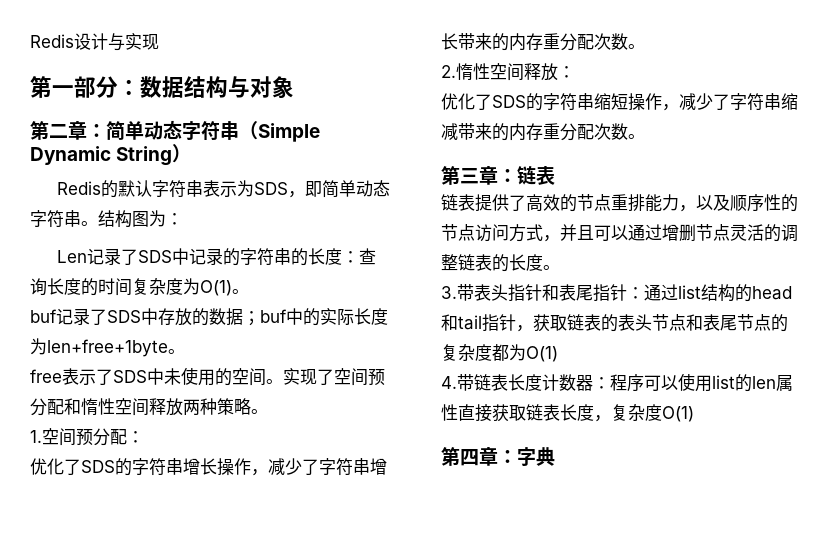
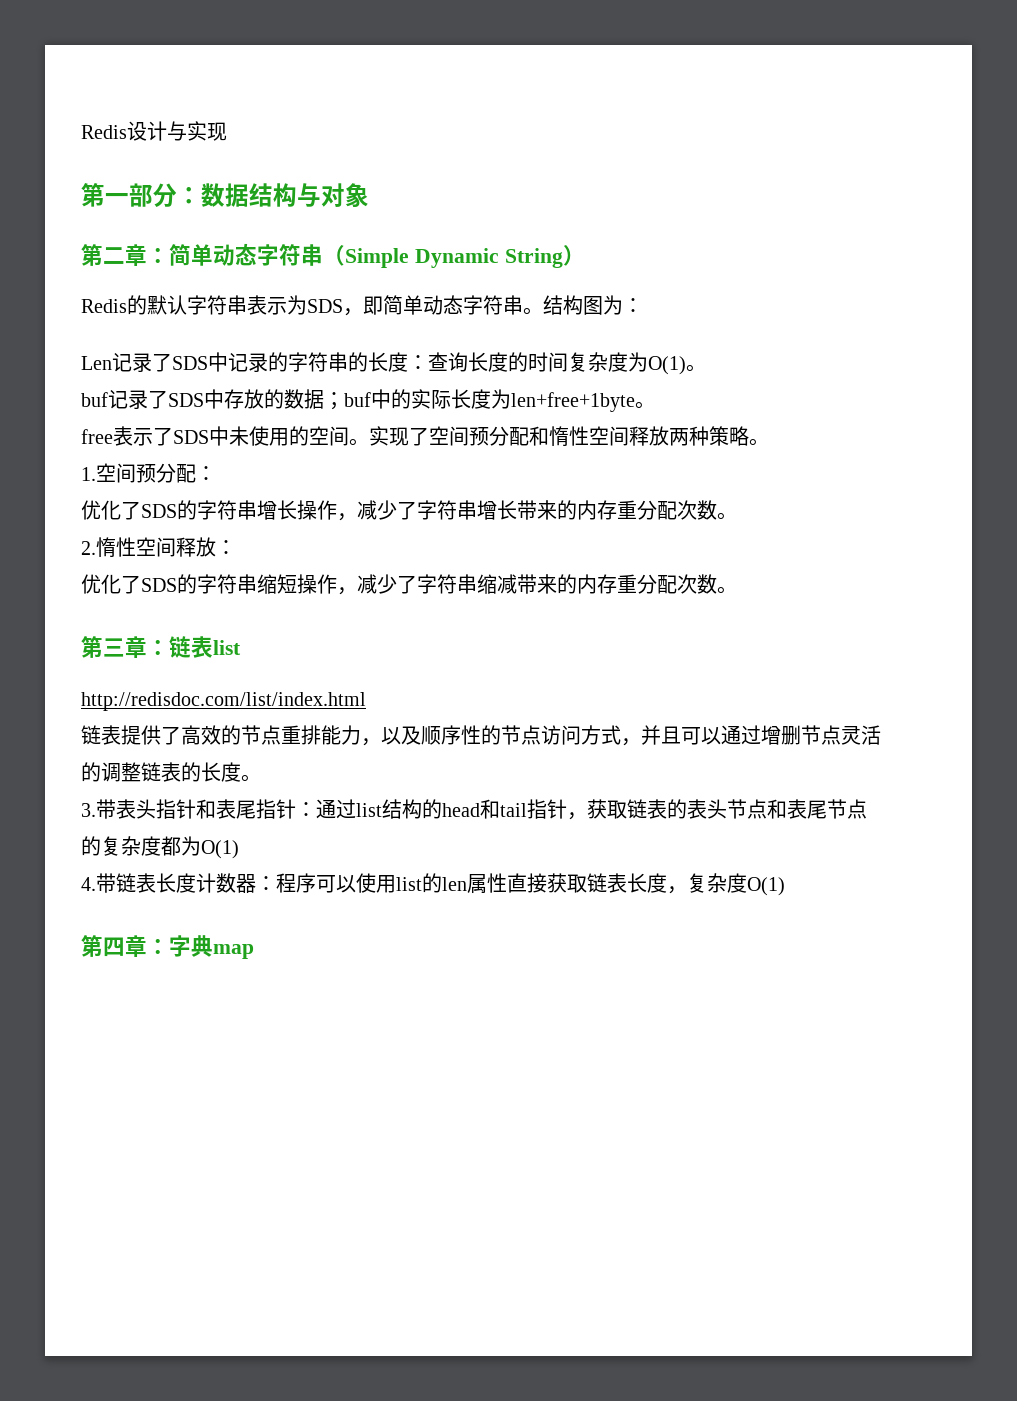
- 第三章：链表
+ 第三章：链表list
+ http://redisdoc.com/list/index.html
- 第四章：字典
+ 第四章：字典map

